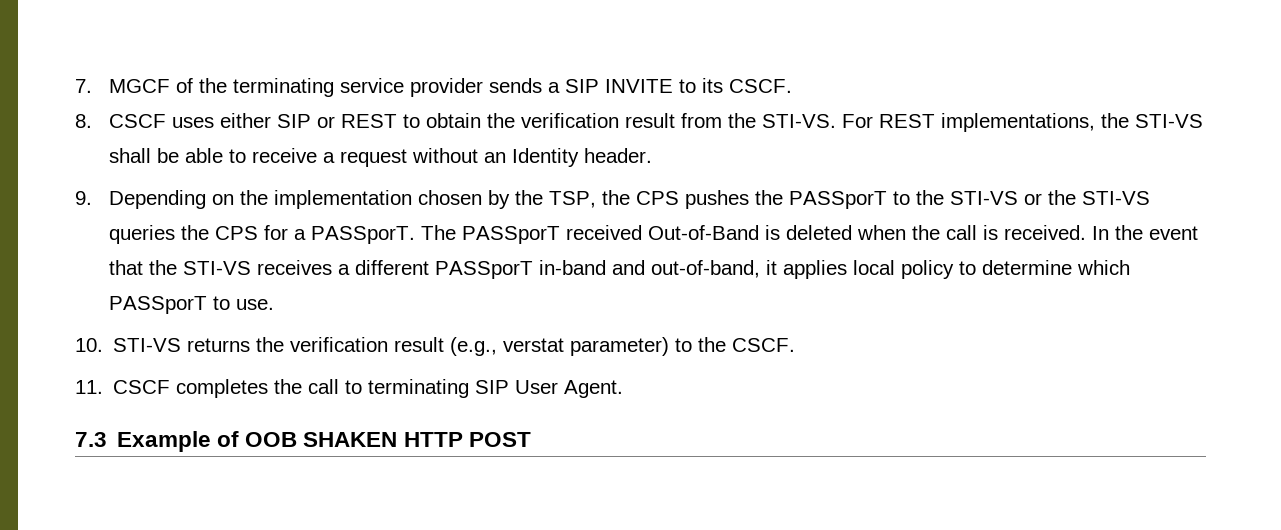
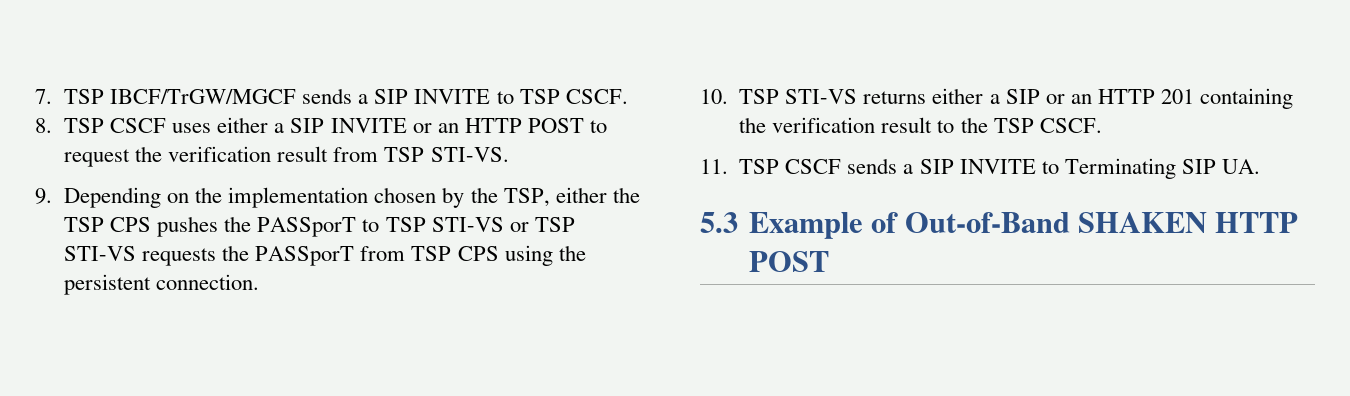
- 7. MGCF of the terminating service provider sends a SIP INVITE to its CSCF.
+ 7. TSP IBCF/TrGW/MGCF sends a SIP INVITE to TSP CSCF.
- 8. CSCF uses either SIP or REST to obtain the verification result from the STI-VS. For REST implementations, the STI-VS shall be able to receive a request without an Identity header.
+ 8. TSP CSCF uses either a SIP INVITE or an HTTP POST to request the verification result from TSP STI-VS.
- 9. Depending on the implementation chosen by the TSP, the CPS pushes the PASSporT to the STI-VS or the STI-VS queries the CPS for a PASSporT. The PASSporT received Out-of-Band is deleted when the call is received. In the event that the STI-VS receives a different PASSporT in-band and out-of-band, it applies local policy to determine which PASSporT to use.
+ 9. Depending on the implementation chosen by the TSP, either the TSP CPS pushes the PASSporT to TSP STI-VS or TSP STI-VS requests the PASSporT from TSP CPS using the persistent connection.
- 10. STI-VS returns the verification result (e.g., verstat parameter) to the CSCF.
+ 10. TSP STI-VS returns either a SIP or an HTTP 201 containing the verification result to the TSP CSCF.
- 11. CSCF completes the call to terminating SIP User Agent.
- 7.3 Example of OOB SHAKEN HTTP POST
+ 11. TSP CSCF sends a SIP INVITE to Terminating SIP UA.
+ 5.3 Example of Out-of-Band SHAKEN HTTP POST

